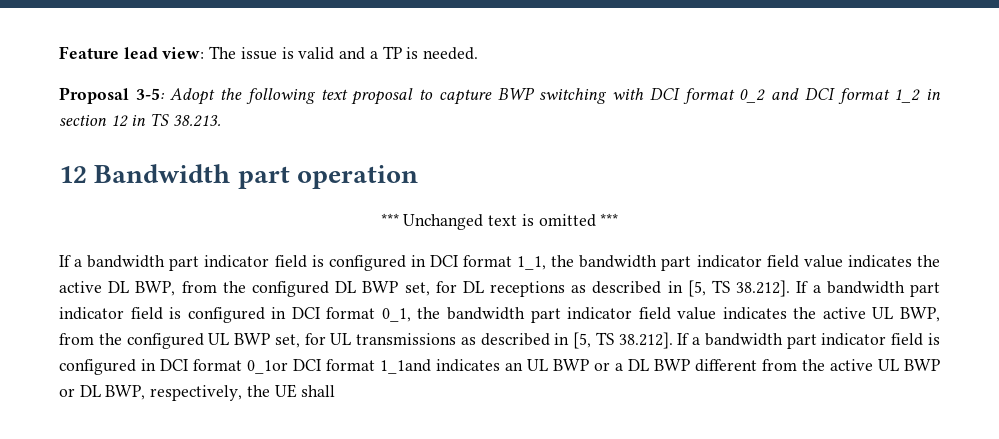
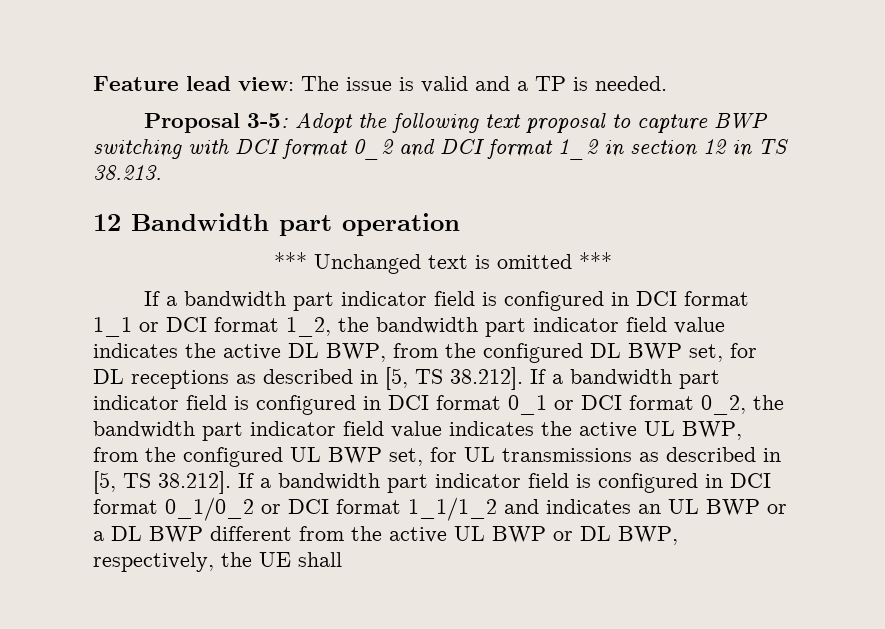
- If a bandwidth part indicator field is configured in DCI format 1_1, the bandwidth part indicator field value indicates the active DL BWP, from the configured DL BWP set, for DL receptions as described in [5, TS 38.212]. If a bandwidth part indicator field is configured in DCI format 0_1, the bandwidth part indicator field value indicates the active UL BWP, from the configured UL BWP set, for UL transmissions as described in [5, TS 38.212]. If a bandwidth part indicator field is configured in DCI format 0_1or DCI format 1_1and indicates an UL BWP or a DL BWP different from the active UL BWP or DL BWP, respectively, the UE shall
+ If a bandwidth part indicator field is configured in DCI format 1_1 or DCI format 1_2, the bandwidth part indicator field value indicates the active DL BWP, from the configured DL BWP set, for DL receptions as described in [5, TS 38.212]. If a bandwidth part indicator field is configured in DCI format 0_1 or DCI format 0_2, the bandwidth part indicator field value indicates the active UL BWP, from the configured UL BWP set, for UL transmissions as described in [5, TS 38.212]. If a bandwidth part indicator field is configured in DCI format 0_1/0_2 or DCI format 1_1/1_2 and indicates an UL BWP or a DL BWP different from the active UL BWP or DL BWP, respectively, the UE shall

